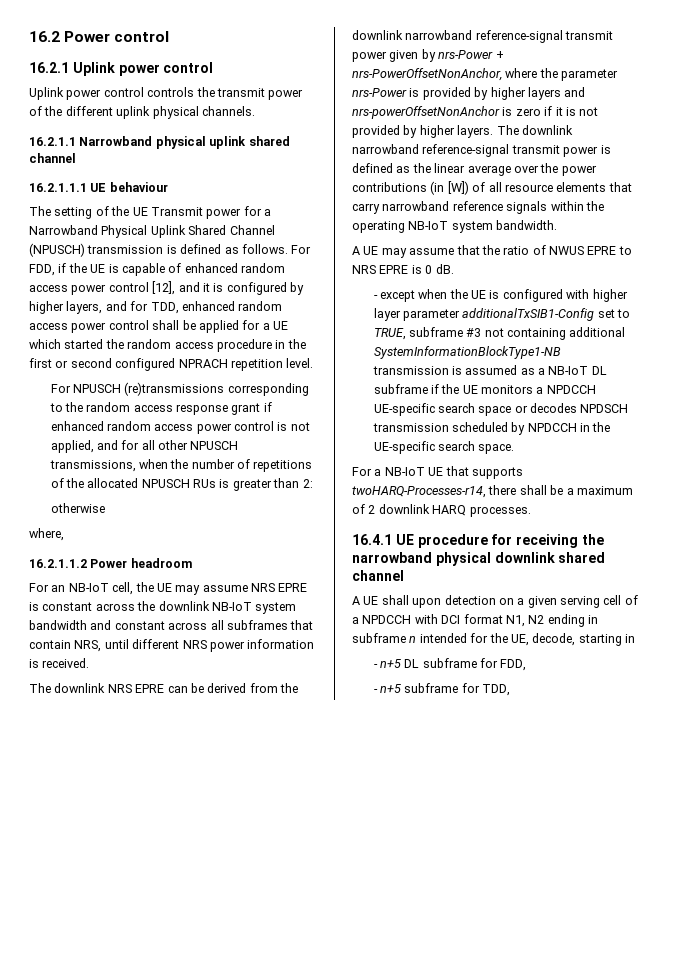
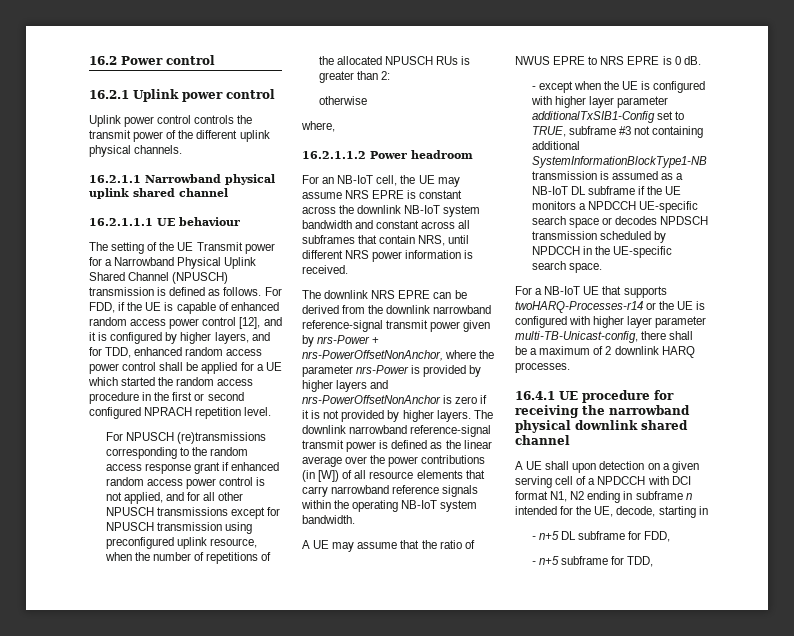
- For NPUSCH (re)transmissions corresponding to the random access response grant if enhanced random access power control is not applied, and for all other NPUSCH transmissions, when the number of repetitions of the allocated NPUSCH RUs is greater than 2:
+ For NPUSCH (re)transmissions corresponding to the random access response grant if enhanced random access power control is not applied, and for all other NPUSCH transmissions except for NPUSCH transmission using preconfigured uplink resource, when the number of repetitions of the allocated NPUSCH RUs is greater than 2:
- The downlink NRS EPRE can be derived from the downlink narrowband reference-signal transmit power given by nrs-Power + nrs-PowerOffsetNonAnchor, where the parameter nrs-Power is provided by higher layers and nrs-powerOffsetNonAnchor is zero if it is not provided by higher layers.
+ The downlink NRS EPRE can be derived from the downlink narrowband reference-signal transmit power given by nrs-Power + nrs-PowerOffsetNonAnchor, where the parameter nrs-Power is provided by higher layers and nrs-PowerOffsetNonAnchor is zero if it is not provided by higher layers.
- For a NB-IoT UE that supports twoHARQ-Processes-r14, there shall be a maximum of 2 downlink HARQ processes.
+ For a NB-IoT UE that supports twoHARQ-Processes-r14 or the UE is configured with higher layer parameter multi-TB-Unicast-config, there shall be a maximum of 2 downlink HARQ processes.

